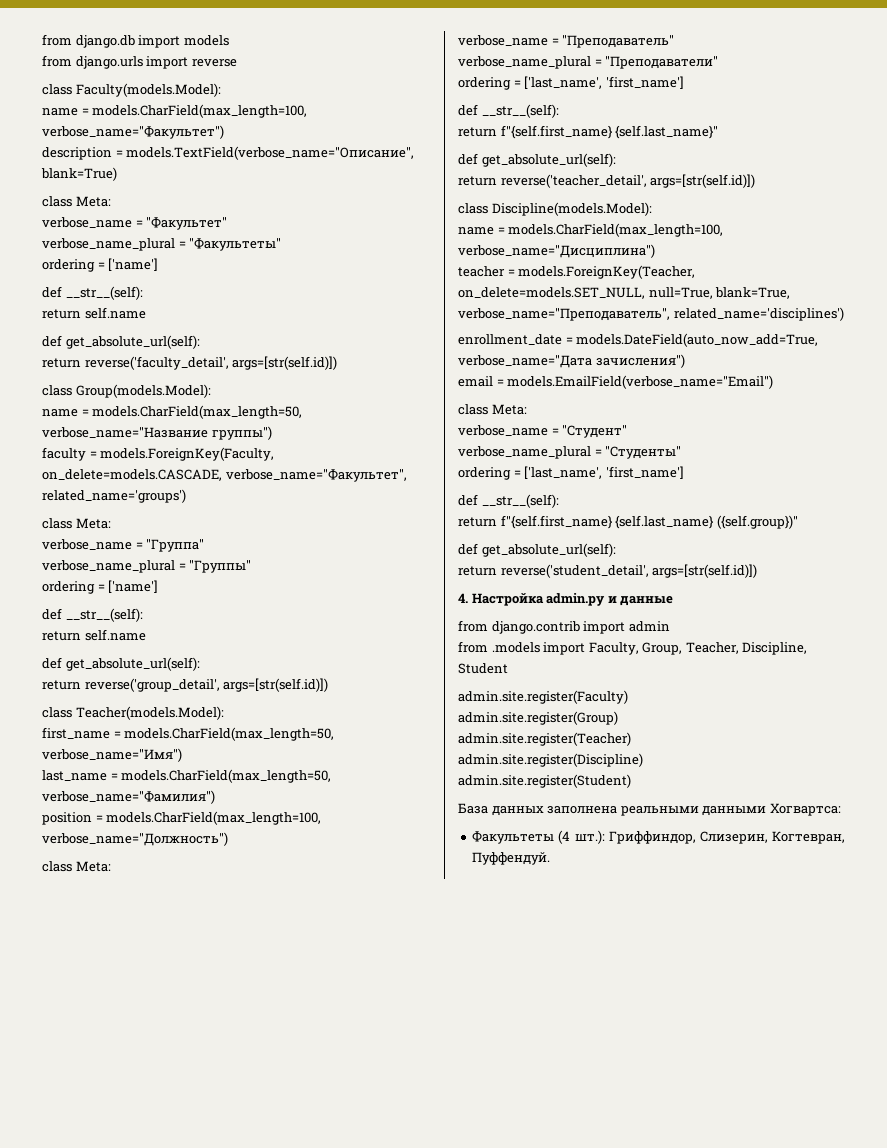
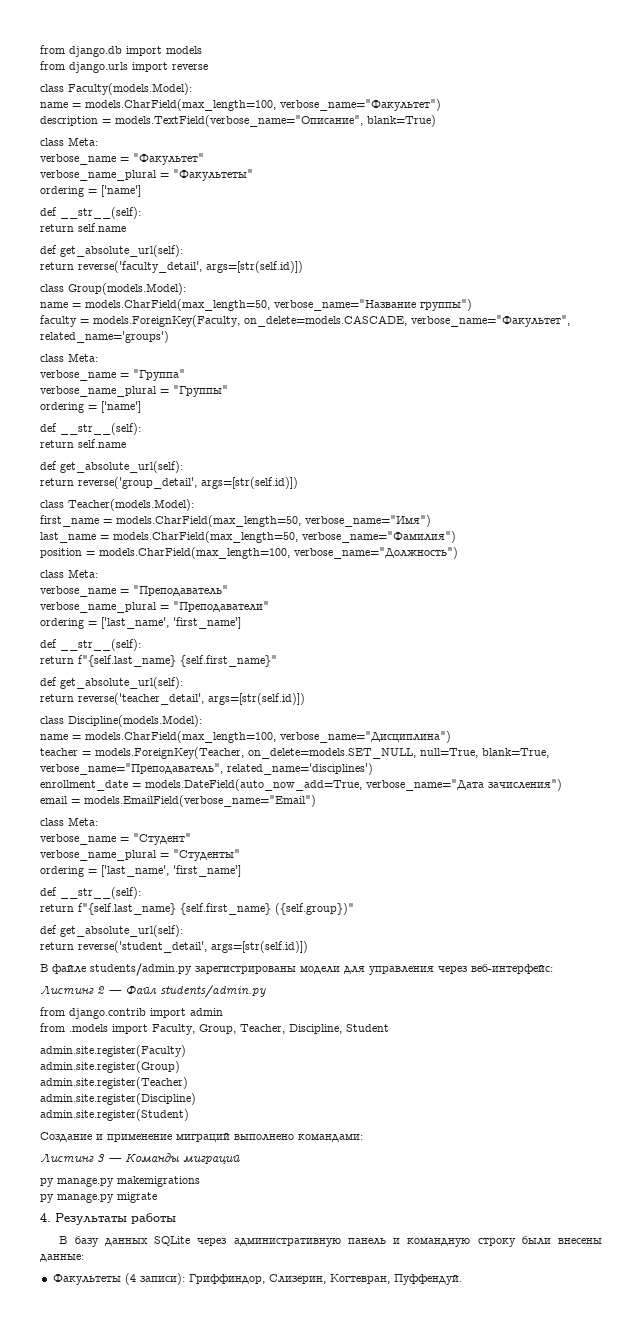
- return f"{self.first_name} {self.last_name}"
+ return f"{self.last_name} {self.first_name}"
- return f"{self.first_name} {self.last_name} ({self.group})"
+ return f"{self.last_name} {self.first_name} ({self.group})"
- 4. Настройка admin.py и данные
+ В файле students/admin.py зарегистрированы модели для управления через веб-интерфейс:
+ Листинг 2 — Файл students/admin.py
- База данных заполнена реальными данными Хогвартса:
+ Создание и применение миграций выполнено командами:
+ Листинг 3 — Команды миграций
+ py manage.py makemigrations
+ py manage.py migrate
+ 4. Результаты работы
+ В базу данных SQLite через административную панель и командную строку были внесены данные:
- Факультеты (4 шт.): Гриффиндор, Слизерин, Когтевран, Пуффендуй.
+ Факультеты (4 записи): Гриффиндор, Слизерин, Когтевран, Пуффендуй.

